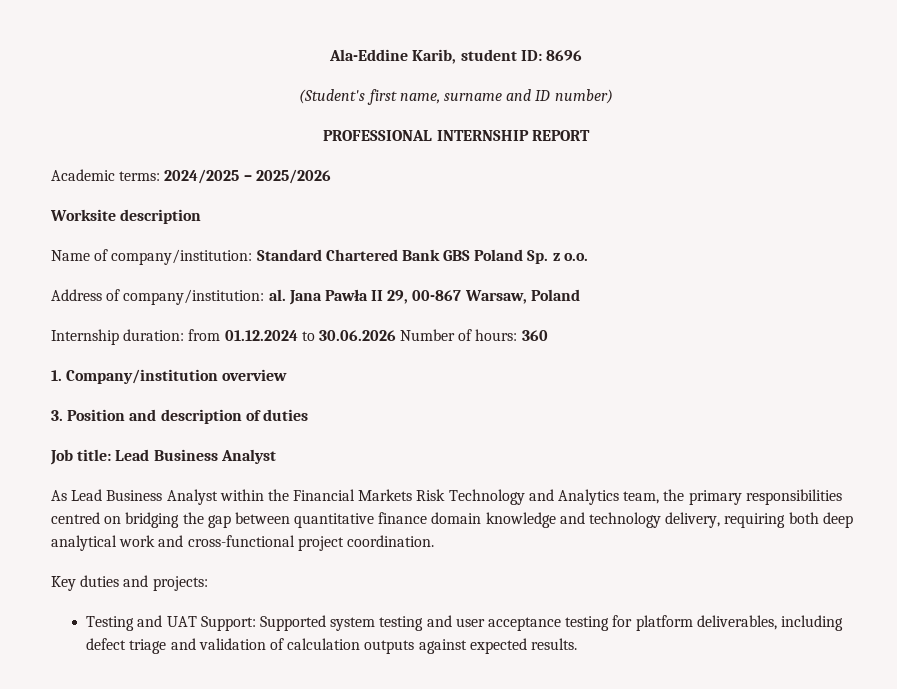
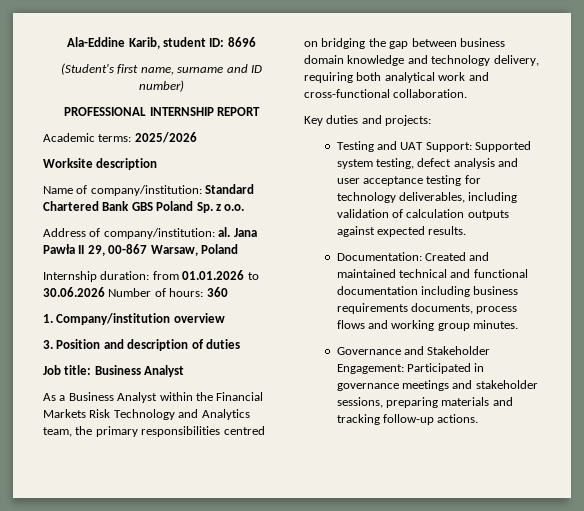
- Academic terms: 2024/2025 – 2025/2026
+ Academic terms: 2025/2026
- Internship duration: from 01.12.2024 to 30.06.2026 Number of hours: 360
+ Internship duration: from 01.01.2026 to 30.06.2026 Number of hours: 360
- Job title: Lead Business Analyst
+ Job title: Business Analyst
- As Lead Business Analyst within the Financial Markets Risk Technology and Analytics team, the primary responsibilities centred on bridging the gap between quantitative finance domain knowledge and technology delivery, requiring both deep analytical work and cross-functional project coordination.
+ As a Business Analyst within the Financial Markets Risk Technology and Analytics team, the primary responsibilities centred on bridging the gap between business domain knowledge and technology delivery, requiring both analytical work and cross-functional collaboration.
- Testing and UAT Support: Supported system testing and user acceptance testing for platform deliverables, including defect triage and validation of calculation outputs against expected results.
+ Testing and UAT Support: Supported system testing, defect analysis and user acceptance testing for technology deliverables, including validation of calculation outputs against expected results.
+ Documentation: Created and maintained technical and functional documentation including business requirements documents, process flows and working group minutes.
+ Governance and Stakeholder Engagement: Participated in governance meetings and stakeholder sessions, preparing materials and tracking follow-up actions.

